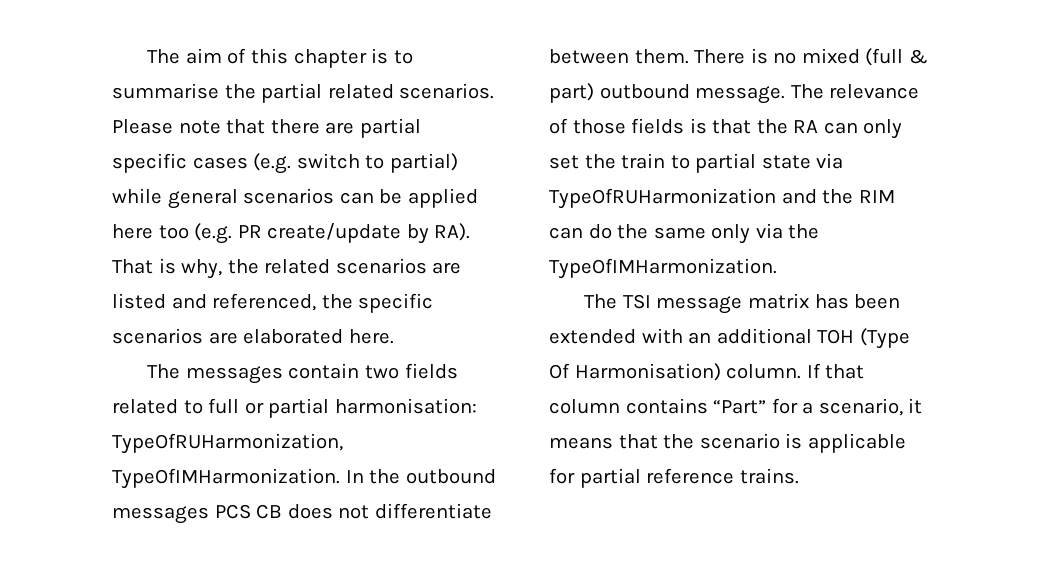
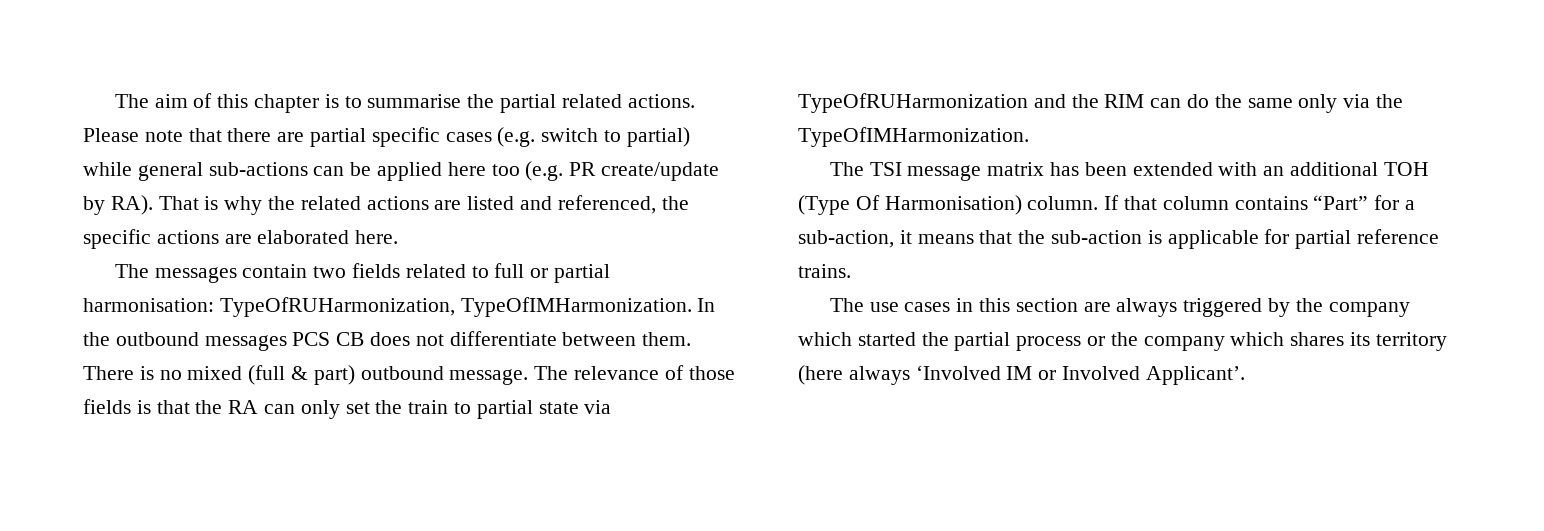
- The aim of this chapter is to summarise the partial related scenarios.
+ The aim of this chapter is to summarise the partial related actions.
- Please note that there are partial specific cases (e.g. switch to partial) while general scenarios can be applied here too (e.g. PR create/update by RA). That is why, the related scenarios are listed and referenced, the specific scenarios are elaborated here.
+ Please note that there are partial specific cases (e.g. switch to partial) while general sub-actions can be applied here too (e.g. PR create/update by RA). That is why the related actions are listed and referenced, the specific actions are elaborated here.
- If that column contains “Part” for a scenario, it means that the scenario is applicable for partial reference trains.
+ If that column contains “Part” for a sub-action, it means that the sub-action is applicable for partial reference trains.
+ The use cases in this section are always triggered by the company which started the partial process or the company which shares its territory (here always ‘Involved IM or Involved Applicant’.

